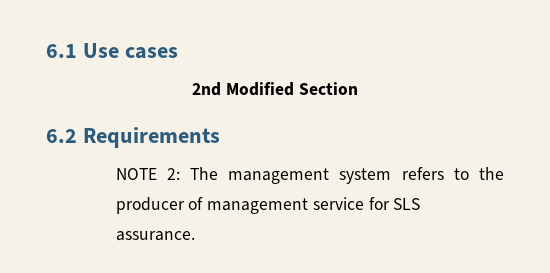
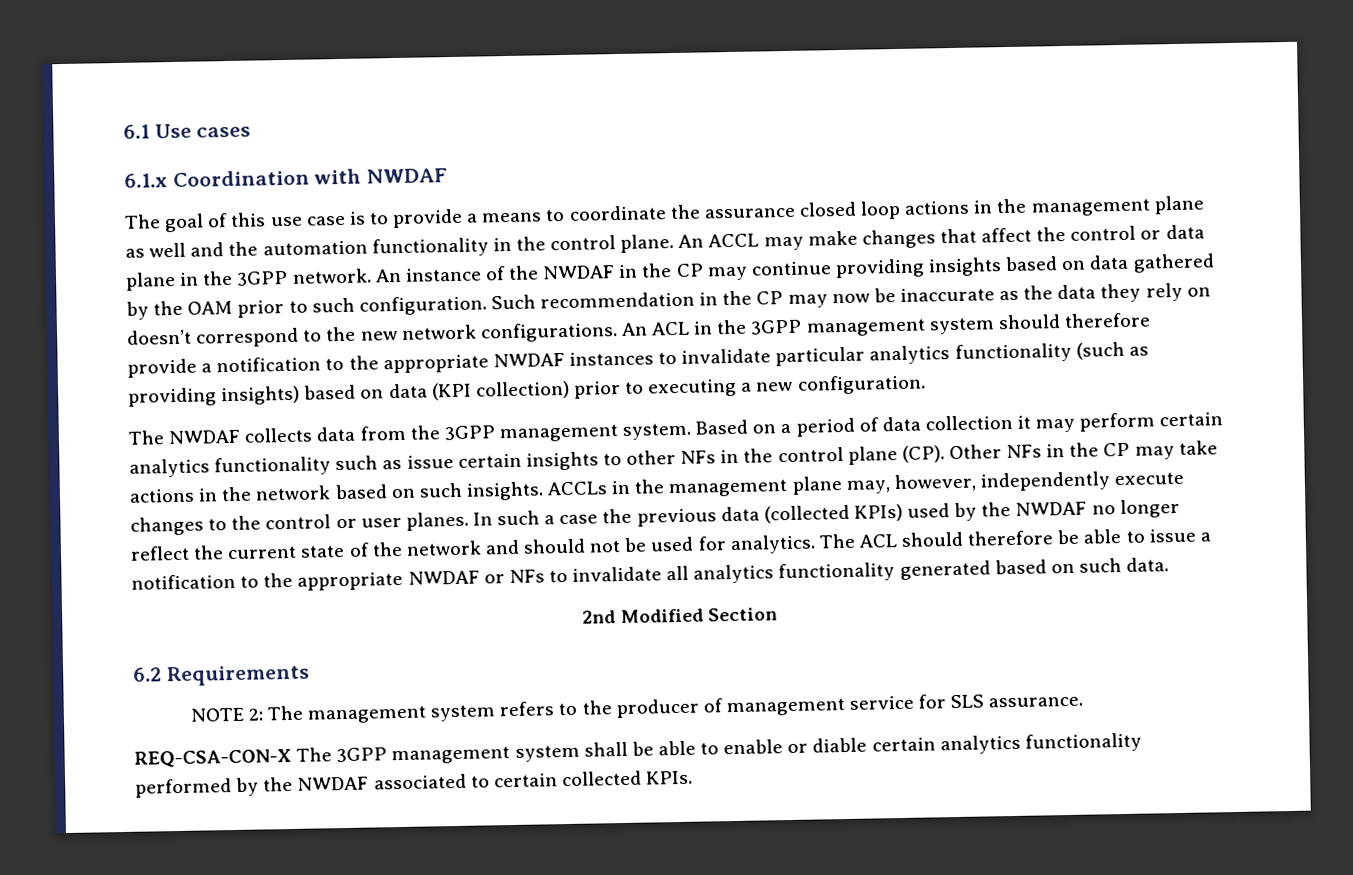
+ 6.1.x Coordination with NWDAF
+ The goal of this use case is to provide a means to coordinate the assurance closed loop actions in the management plane as well and the automation functionality in the control plane. An ACCL may make changes that affect the control or data plane in the 3GPP network. An instance of the NWDAF in the CP may continue providing insights based on data gathered by the OAM prior to such configuration. Such recommendation in the CP may now be inaccurate as the data they rely on doesn’t correspond to the new network configurations. An ACL in the 3GPP management system should therefore provide a notification to the appropriate NWDAF instances to invalidate particular analytics functionality (such as providing insights) based on data (KPI collection) prior to executing a new configuration.
+ The NWDAF collects data from the 3GPP management system. Based on a period of data collection it may perform certain analytics functionality such as issue certain insights to other NFs in the control plane (CP). Other NFs in the CP may take actions in the network based on such insights. ACCLs in the management plane may, however, independently execute changes to the control or user planes. In such a case the previous data (collected KPIs) used by the NWDAF no longer reflect the current state of the network and should not be used for analytics. The ACL should therefore be able to issue a notification to the appropriate NWDAF or NFs to invalidate all analytics functionality generated based on such data.
+ REQ-CSA-CON-X The 3GPP management system shall be able to enable or diable certain analytics functionality performed by the NWDAF associated to certain collected KPIs.

